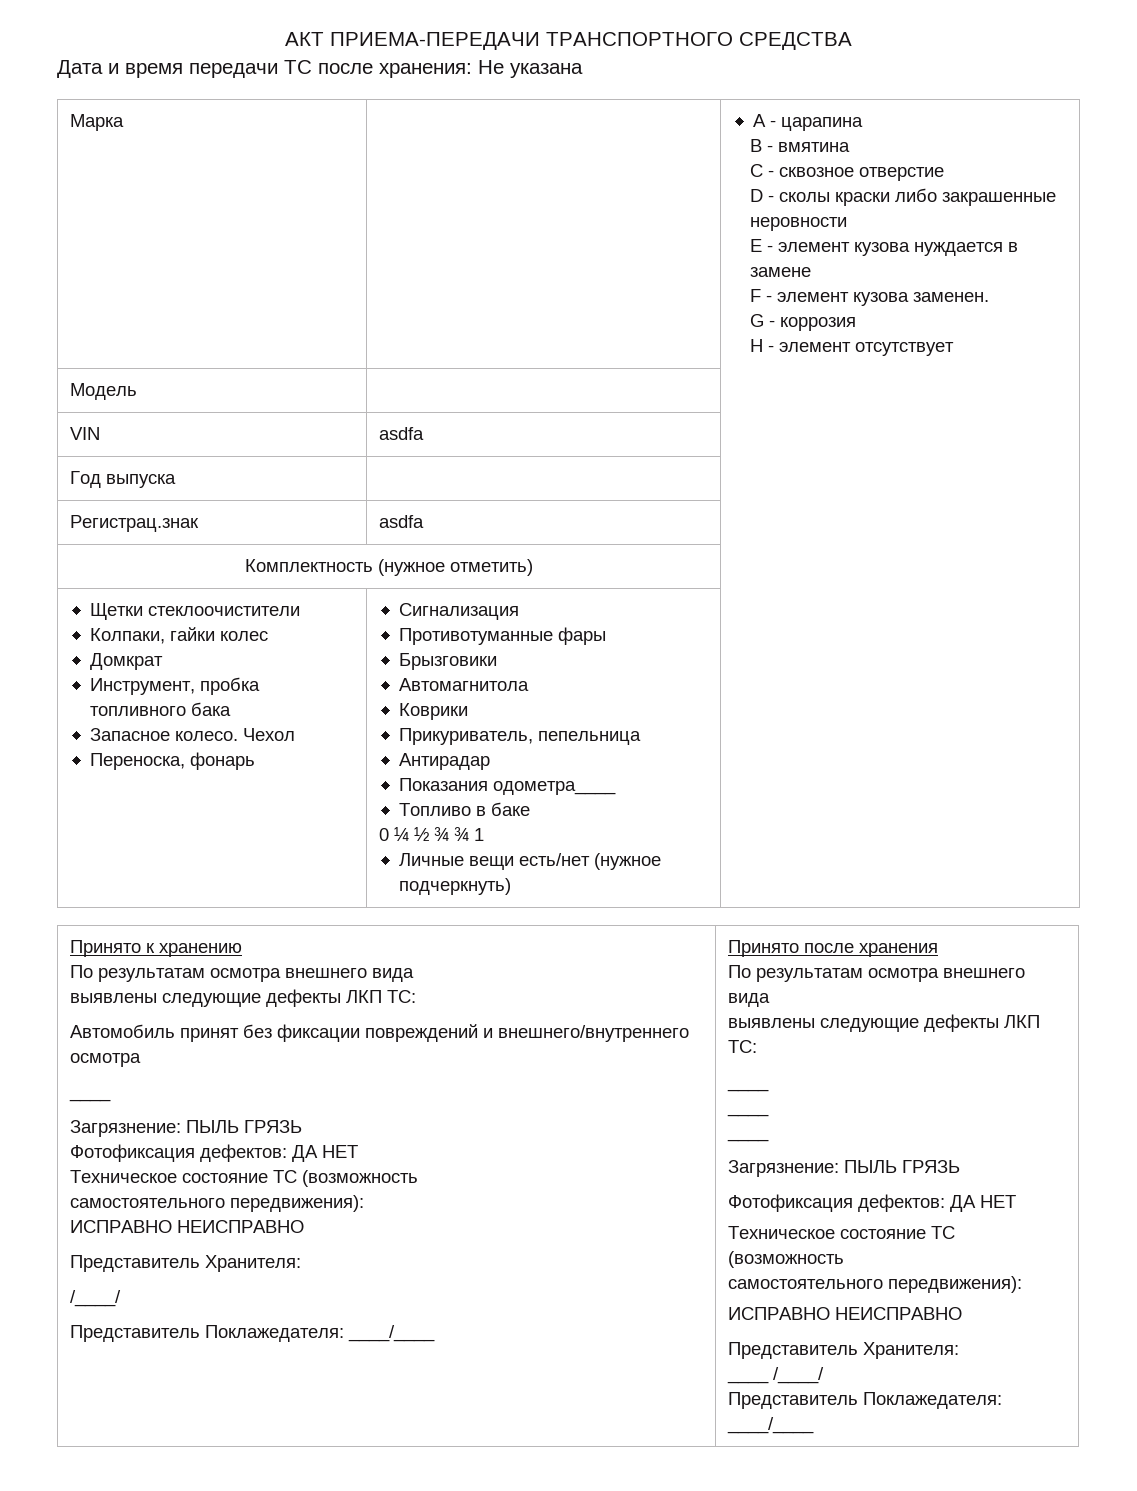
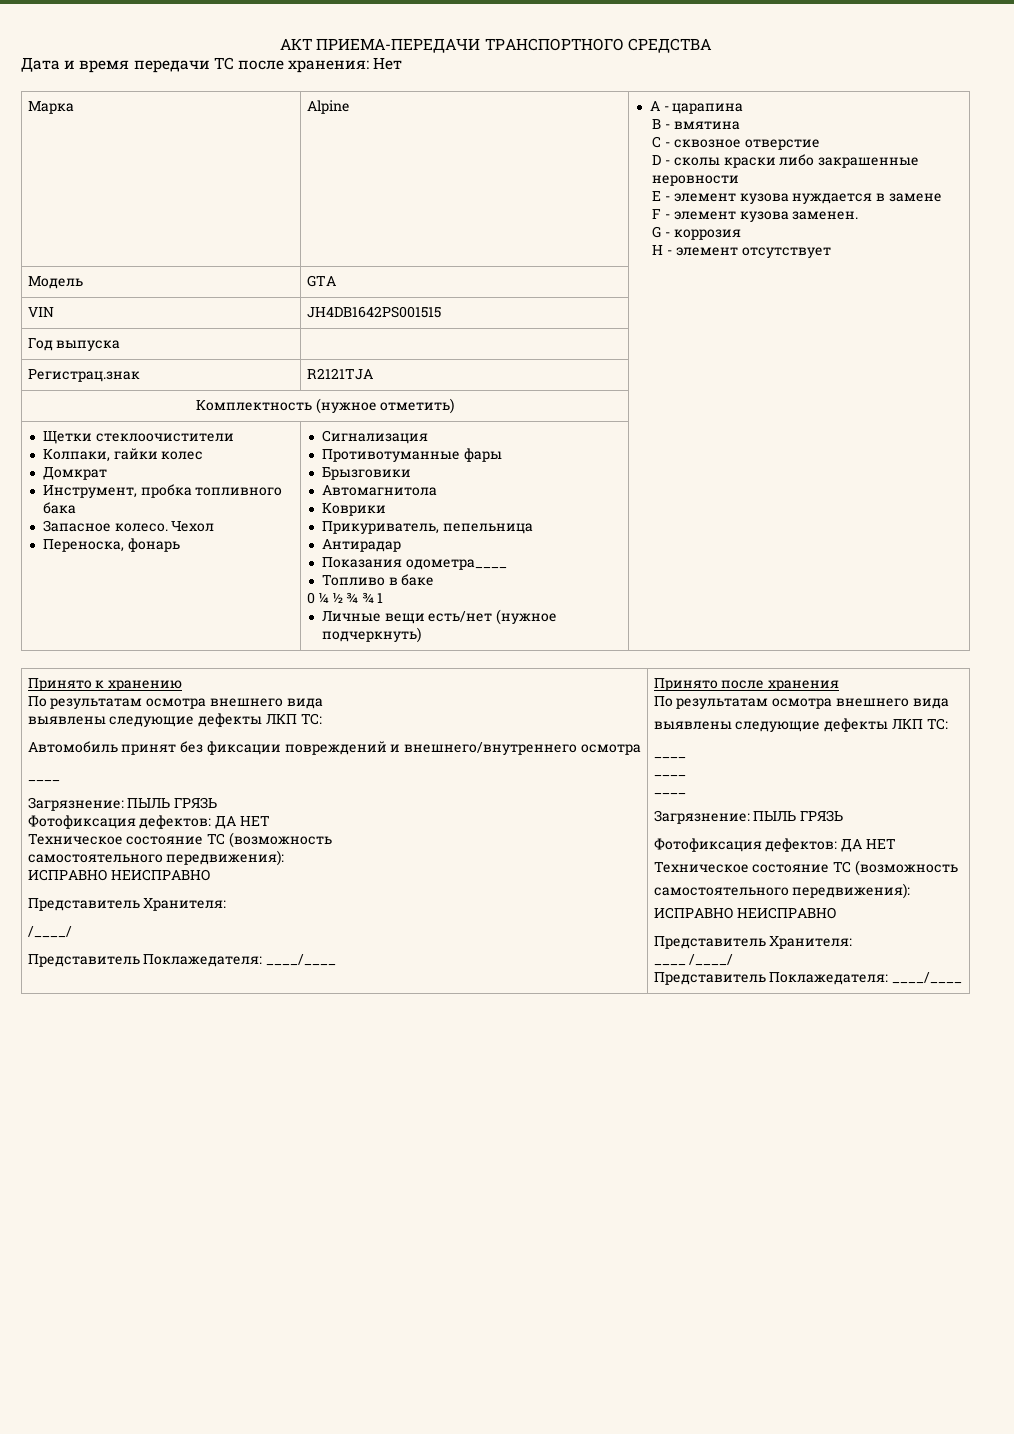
- Дата и время передачи ТС после хранения: Не указана
+ Дата и время передачи ТС после хранения: Нет
- Марка | | А - царапина
+ Марка | Alpine | А - царапина
- Модель | |
+ Модель | GTA |
- VIN | asdfa |
+ VIN | JH4DB1642PS001515 |
- Регистрац.знак | asdfa |
+ Регистрац.знак | R2121TJA |

